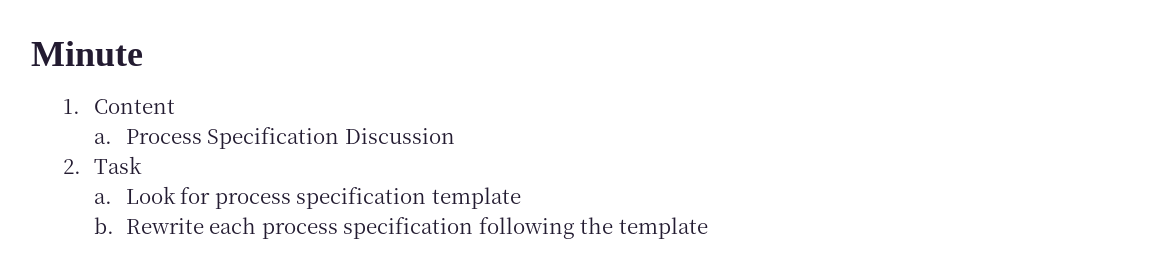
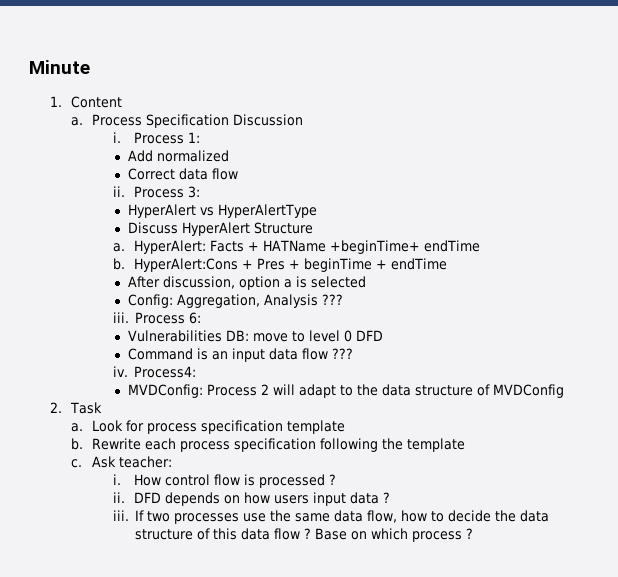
+ i. Process 1:
+ Add normalized
+ Correct data flow
+ ii. Process 3:
+ HyperAlert vs HyperAlertType
+ Discuss HyperAlert Structure
+ a. HyperAlert: Facts + HATName +beginTime+ endTime
+ b. HyperAlert:Cons + Pres + beginTime + endTime
+ After discussion, option a is selected
+ Config: Aggregation, Analysis ???
+ iii. Process 6:
+ Vulnerabilities DB: move to level 0 DFD
+ Command is an input data flow ???
+ iv. Process4:
+ MVDConfig: Process 2 will adapt to the data structure of MVDConfig
+ c. Ask teacher:
+ i. How control flow is processed ?
+ ii. DFD depends on how users input data ?
+ iii. If two processes use the same data flow, how to decide the data structure of this data flow ? Base on which process ?

